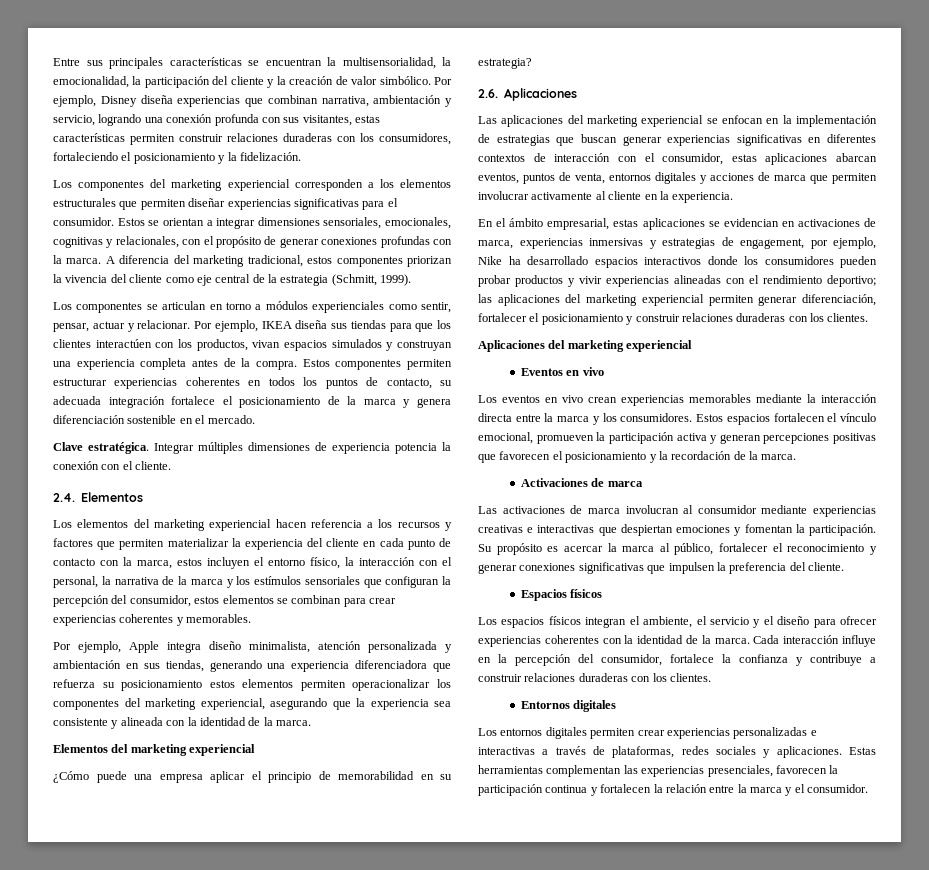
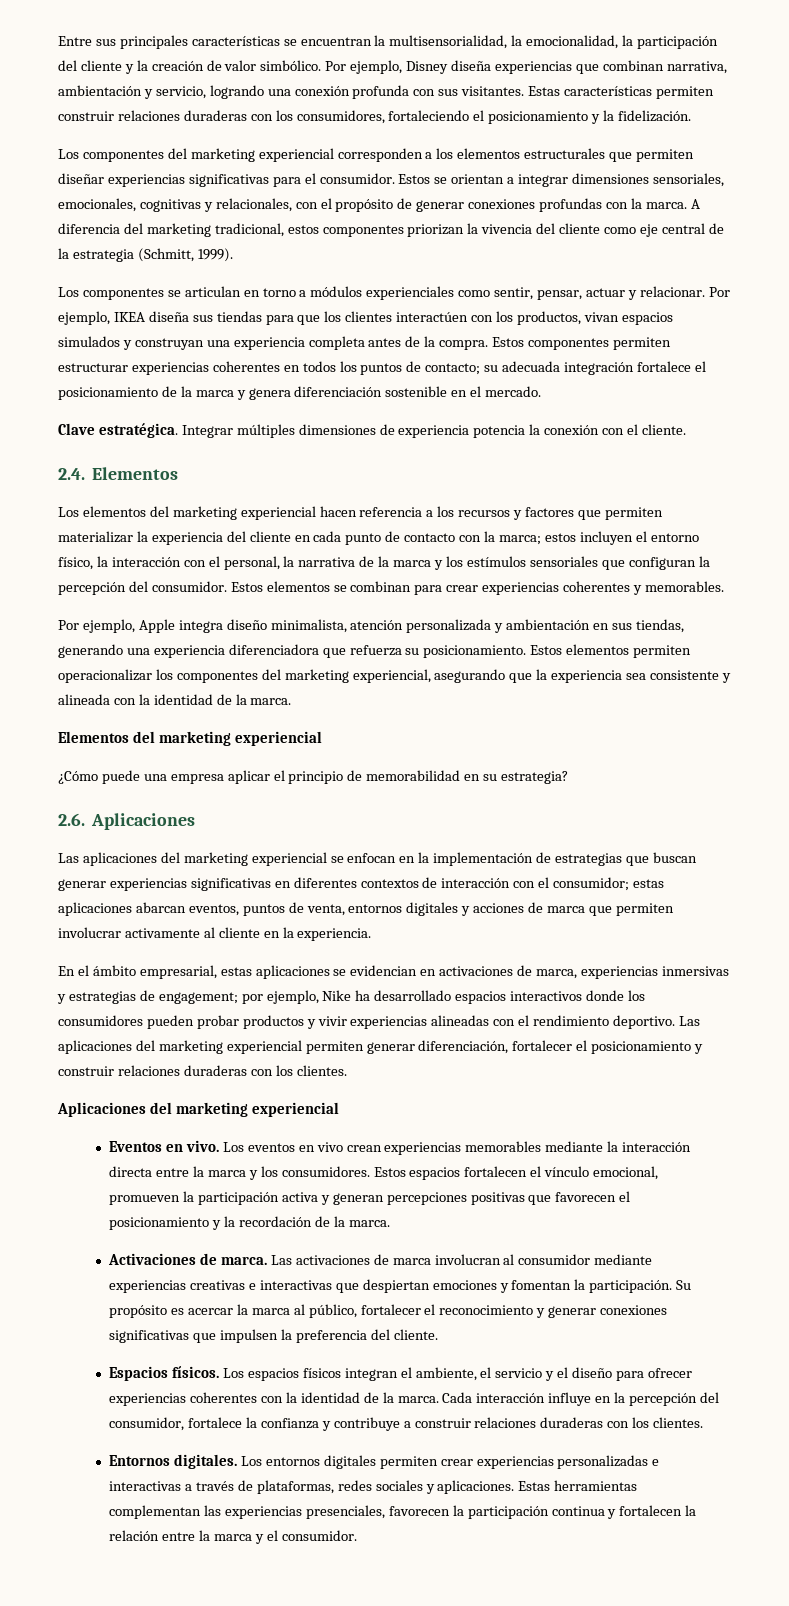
- Por ejemplo, Disney diseña experiencias que combinan narrativa, ambientación y servicio, logrando una conexión profunda con sus visitantes, estas características permiten construir relaciones duraderas con los consumidores, fortaleciendo el posicionamiento y la fidelización.
+ Por ejemplo, Disney diseña experiencias que combinan narrativa, ambientación y servicio, logrando una conexión profunda con sus visitantes. Estas características permiten construir relaciones duraderas con los consumidores, fortaleciendo el posicionamiento y la fidelización.
- Estos componentes permiten estructurar experiencias coherentes en todos los puntos de contacto, su adecuada integración fortalece el posicionamiento de la marca y genera diferenciación sostenible en el mercado.
+ Estos componentes permiten estructurar experiencias coherentes en todos los puntos de contacto; su adecuada integración fortalece el posicionamiento de la marca y genera diferenciación sostenible en el mercado.
- Los elementos del marketing experiencial hacen referencia a los recursos y factores que permiten materializar la experiencia del cliente en cada punto de contacto con la marca, estos incluyen el entorno físico, la interacción con el personal, la narrativa de la marca y los estímulos sensoriales que configuran la percepción del consumidor, estos elementos se combinan para crear experiencias coherentes y memorables.
+ Los elementos del marketing experiencial hacen referencia a los recursos y factores que permiten materializar la experiencia del cliente en cada punto de contacto con la marca; estos incluyen el entorno físico, la interacción con el personal, la narrativa de la marca y los estímulos sensoriales que configuran la percepción del consumidor. Estos elementos se combinan para crear experiencias coherentes y memorables.
- Por ejemplo, Apple integra diseño minimalista, atención personalizada y ambientación en sus tiendas, generando una experiencia diferenciadora que refuerza su posicionamiento estos elementos permiten operacionalizar los componentes del marketing experiencial, asegurando que la experiencia sea consistente y alineada con la identidad de la marca.
+ Por ejemplo, Apple integra diseño minimalista, atención personalizada y ambientación en sus tiendas, generando una experiencia diferenciadora que refuerza su posicionamiento. Estos elementos permiten operacionalizar los componentes del marketing experiencial, asegurando que la experiencia sea consistente y alineada con la identidad de la marca.
- Las aplicaciones del marketing experiencial se enfocan en la implementación de estrategias que buscan generar experiencias significativas en diferentes contextos de interacción con el consumidor, estas aplicaciones abarcan eventos, puntos de venta, entornos digitales y acciones de marca que permiten involucrar activamente al cliente en la experiencia.
+ Las aplicaciones del marketing experiencial se enfocan en la implementación de estrategias que buscan generar experiencias significativas en diferentes contextos de interacción con el consumidor; estas aplicaciones abarcan eventos, puntos de venta, entornos digitales y acciones de marca que permiten involucrar activamente al cliente en la experiencia.
- En el ámbito empresarial, estas aplicaciones se evidencian en activaciones de marca, experiencias inmersivas y estrategias de engagement, por ejemplo, Nike ha desarrollado espacios interactivos donde los consumidores pueden probar productos y vivir experiencias alineadas con el rendimiento deportivo; las aplicaciones del marketing experiencial permiten generar diferenciación, fortalecer el posicionamiento y construir relaciones duraderas con los clientes.
+ En el ámbito empresarial, estas aplicaciones se evidencian en activaciones de marca, experiencias inmersivas y estrategias de engagement; por ejemplo, Nike ha desarrollado espacios interactivos donde los consumidores pueden probar productos y vivir experiencias alineadas con el rendimiento deportivo. Las aplicaciones del marketing experiencial permiten generar diferenciación, fortalecer el posicionamiento y construir relaciones duraderas con los clientes.
- Eventos en vivo
- Los eventos en vivo crean experiencias memorables mediante la interacción directa entre la marca y los consumidores.
+ Eventos en vivo. Los eventos en vivo crean experiencias memorables mediante la interacción directa entre la marca y los consumidores.
- Activaciones de marca
- Las activaciones de marca involucran al consumidor mediante experiencias creativas e interactivas que despiertan emociones y fomentan la participación.
+ Activaciones de marca. Las activaciones de marca involucran al consumidor mediante experiencias creativas e interactivas que despiertan emociones y fomentan la participación.
- Espacios físicos
- Los espacios físicos integran el ambiente, el servicio y el diseño para ofrecer experiencias coherentes con la identidad de la marca.
+ Espacios físicos. Los espacios físicos integran el ambiente, el servicio y el diseño para ofrecer experiencias coherentes con la identidad de la marca.
- Entornos digitales
- Los entornos digitales permiten crear experiencias personalizadas e interactivas a través de plataformas, redes sociales y aplicaciones.
+ Entornos digitales. Los entornos digitales permiten crear experiencias personalizadas e interactivas a través de plataformas, redes sociales y aplicaciones.

